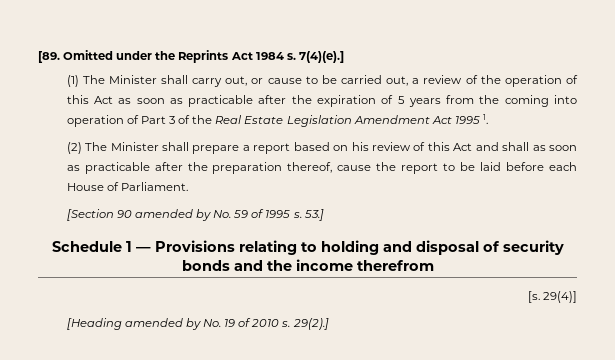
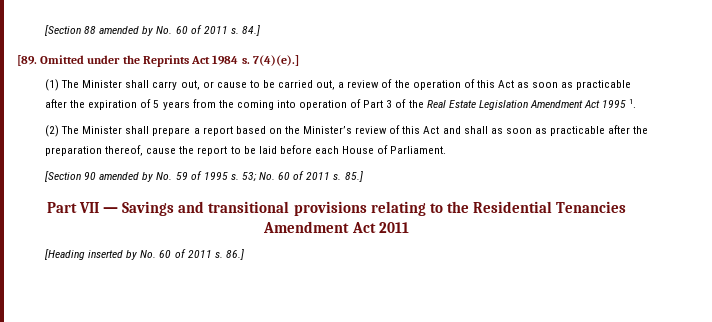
+ [Section 88 amended by No. 60 of 2011 s. 84.]
- (2) The Minister shall prepare a report based on his review of this Act and shall as soon as practicable after the preparation thereof, cause the report to be laid before each House of Parliament.
+ (2) The Minister shall prepare a report based on the Minister’s review of this Act and shall as soon as practicable after the preparation thereof, cause the report to be laid before each House of Parliament.
- 53.]
- Schedule 1 — Provisions relating to holding and disposal of security bonds and the income therefrom
- [s. 29(4)]
+ 53; No. 60 of 2011 s. 85.]
+ Part VII — Savings and transitional provisions relating to the Residential Tenancies Amendment Act 2011
- [Heading amended by No. 19 of 2010 s. 29(2).]
+ [Heading inserted by No. 60 of 2011 s. 86.]

